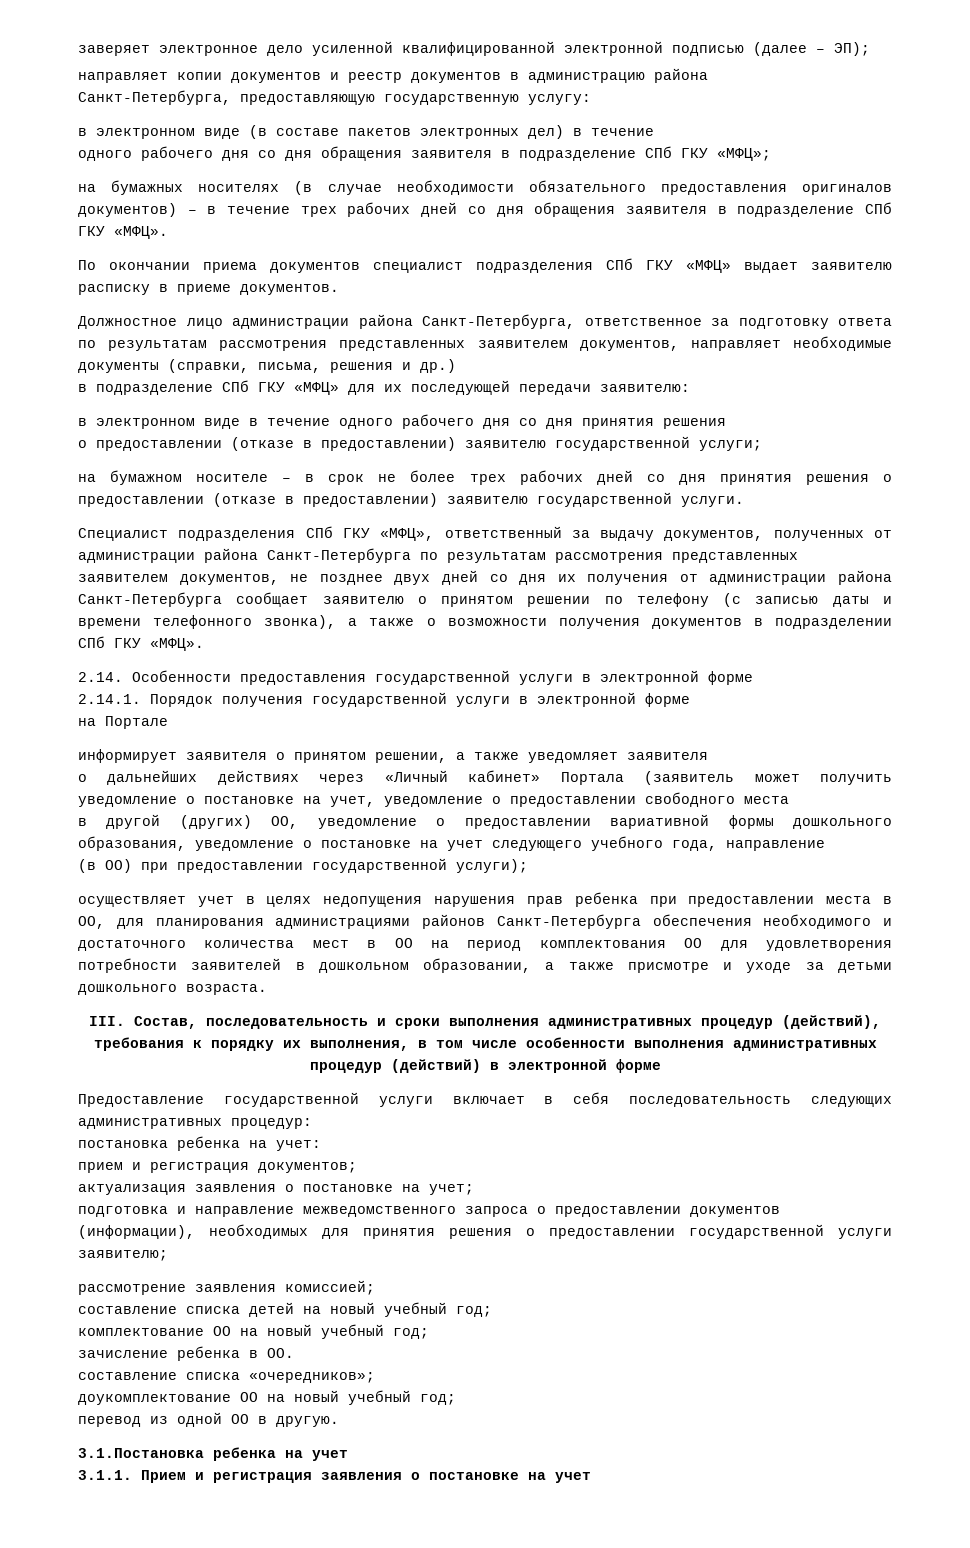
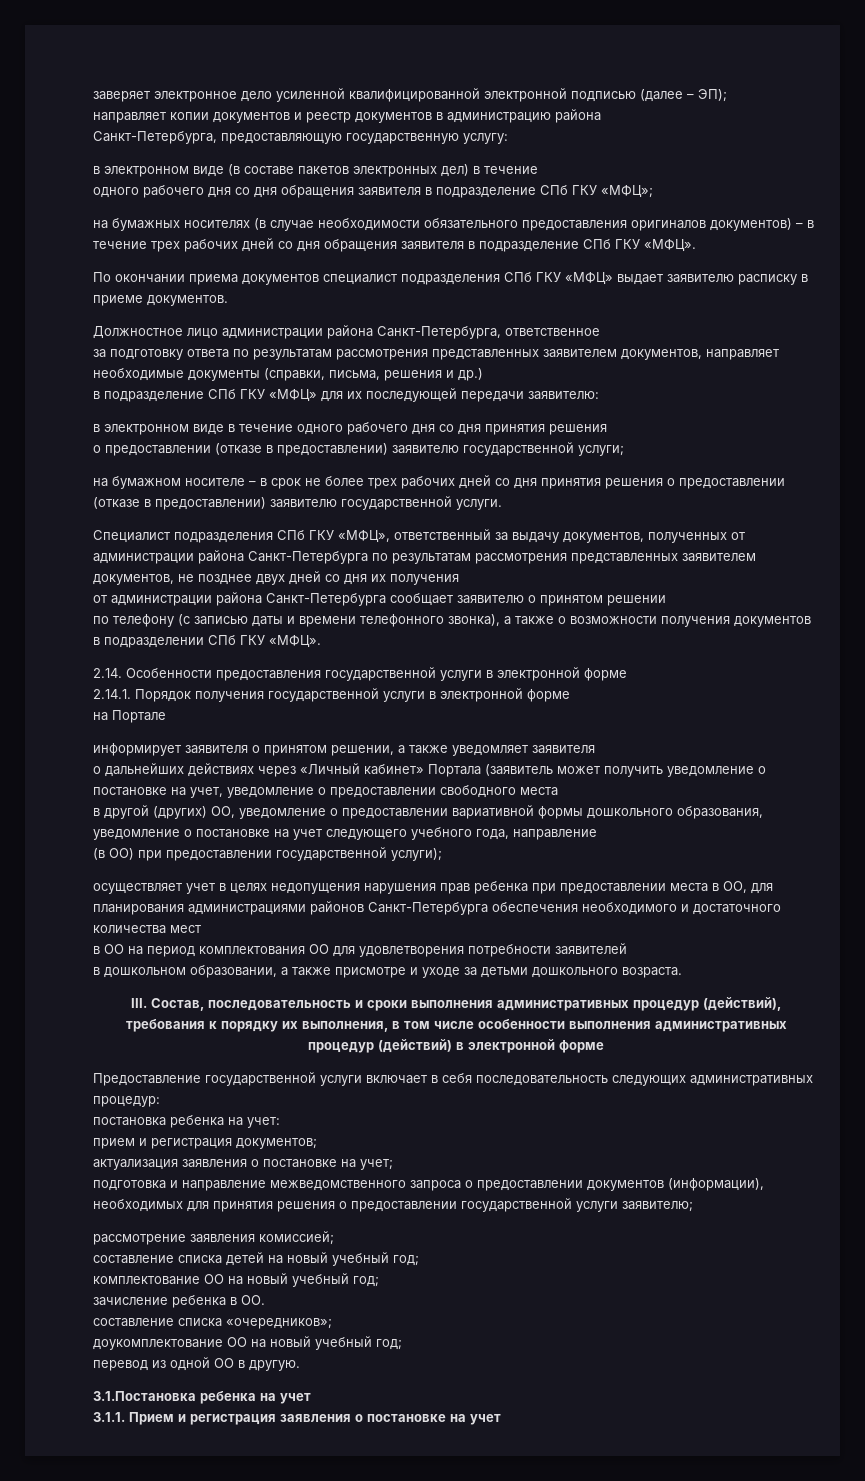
- Должностное лицо администрации района Санкт-Петербурга, ответственное за подготовку ответа по результатам рассмотрения представленных заявителем документов, направляет необходимые документы (справки, письма, решения и др.)
+ Должностное лицо администрации района Санкт-Петербурга, ответственное
+ за подготовку ответа по результатам рассмотрения представленных заявителем документов, направляет необходимые документы (справки, письма, решения и др.)
- Специалист подразделения СПб ГКУ «МФЦ», ответственный за выдачу документов, полученных от администрации района Санкт-Петербурга по результатам рассмотрения представленных заявителем документов, не позднее двух дней со дня их получения от администрации района Санкт-Петербурга сообщает заявителю о принятом решении по телефону (с записью даты и времени телефонного звонка), а также о возможности получения документов в подразделении СПб ГКУ «МФЦ».
+ Специалист подразделения СПб ГКУ «МФЦ», ответственный за выдачу документов, полученных от администрации района Санкт-Петербурга по результатам рассмотрения представленных заявителем документов, не позднее двух дней со дня их получения
+ от администрации района Санкт-Петербурга сообщает заявителю о принятом решении
+ по телефону (с записью даты и времени телефонного звонка), а также о возможности получения документов в подразделении СПб ГКУ «МФЦ».
- осуществляет учет в целях недопущения нарушения прав ребенка при предоставлении места в ОО, для планирования администрациями районов Санкт-Петербурга обеспечения необходимого и достаточного количества мест в ОО на период комплектования ОО для удовлетворения потребности заявителей в дошкольном образовании, а также присмотре и уходе за детьми дошкольного возраста.
+ осуществляет учет в целях недопущения нарушения прав ребенка при предоставлении места в ОО, для планирования администрациями районов Санкт-Петербурга обеспечения необходимого и достаточного количества мест
+ в ОО на период комплектования ОО для удовлетворения потребности заявителей
+ в дошкольном образовании, а также присмотре и уходе за детьми дошкольного возраста.

